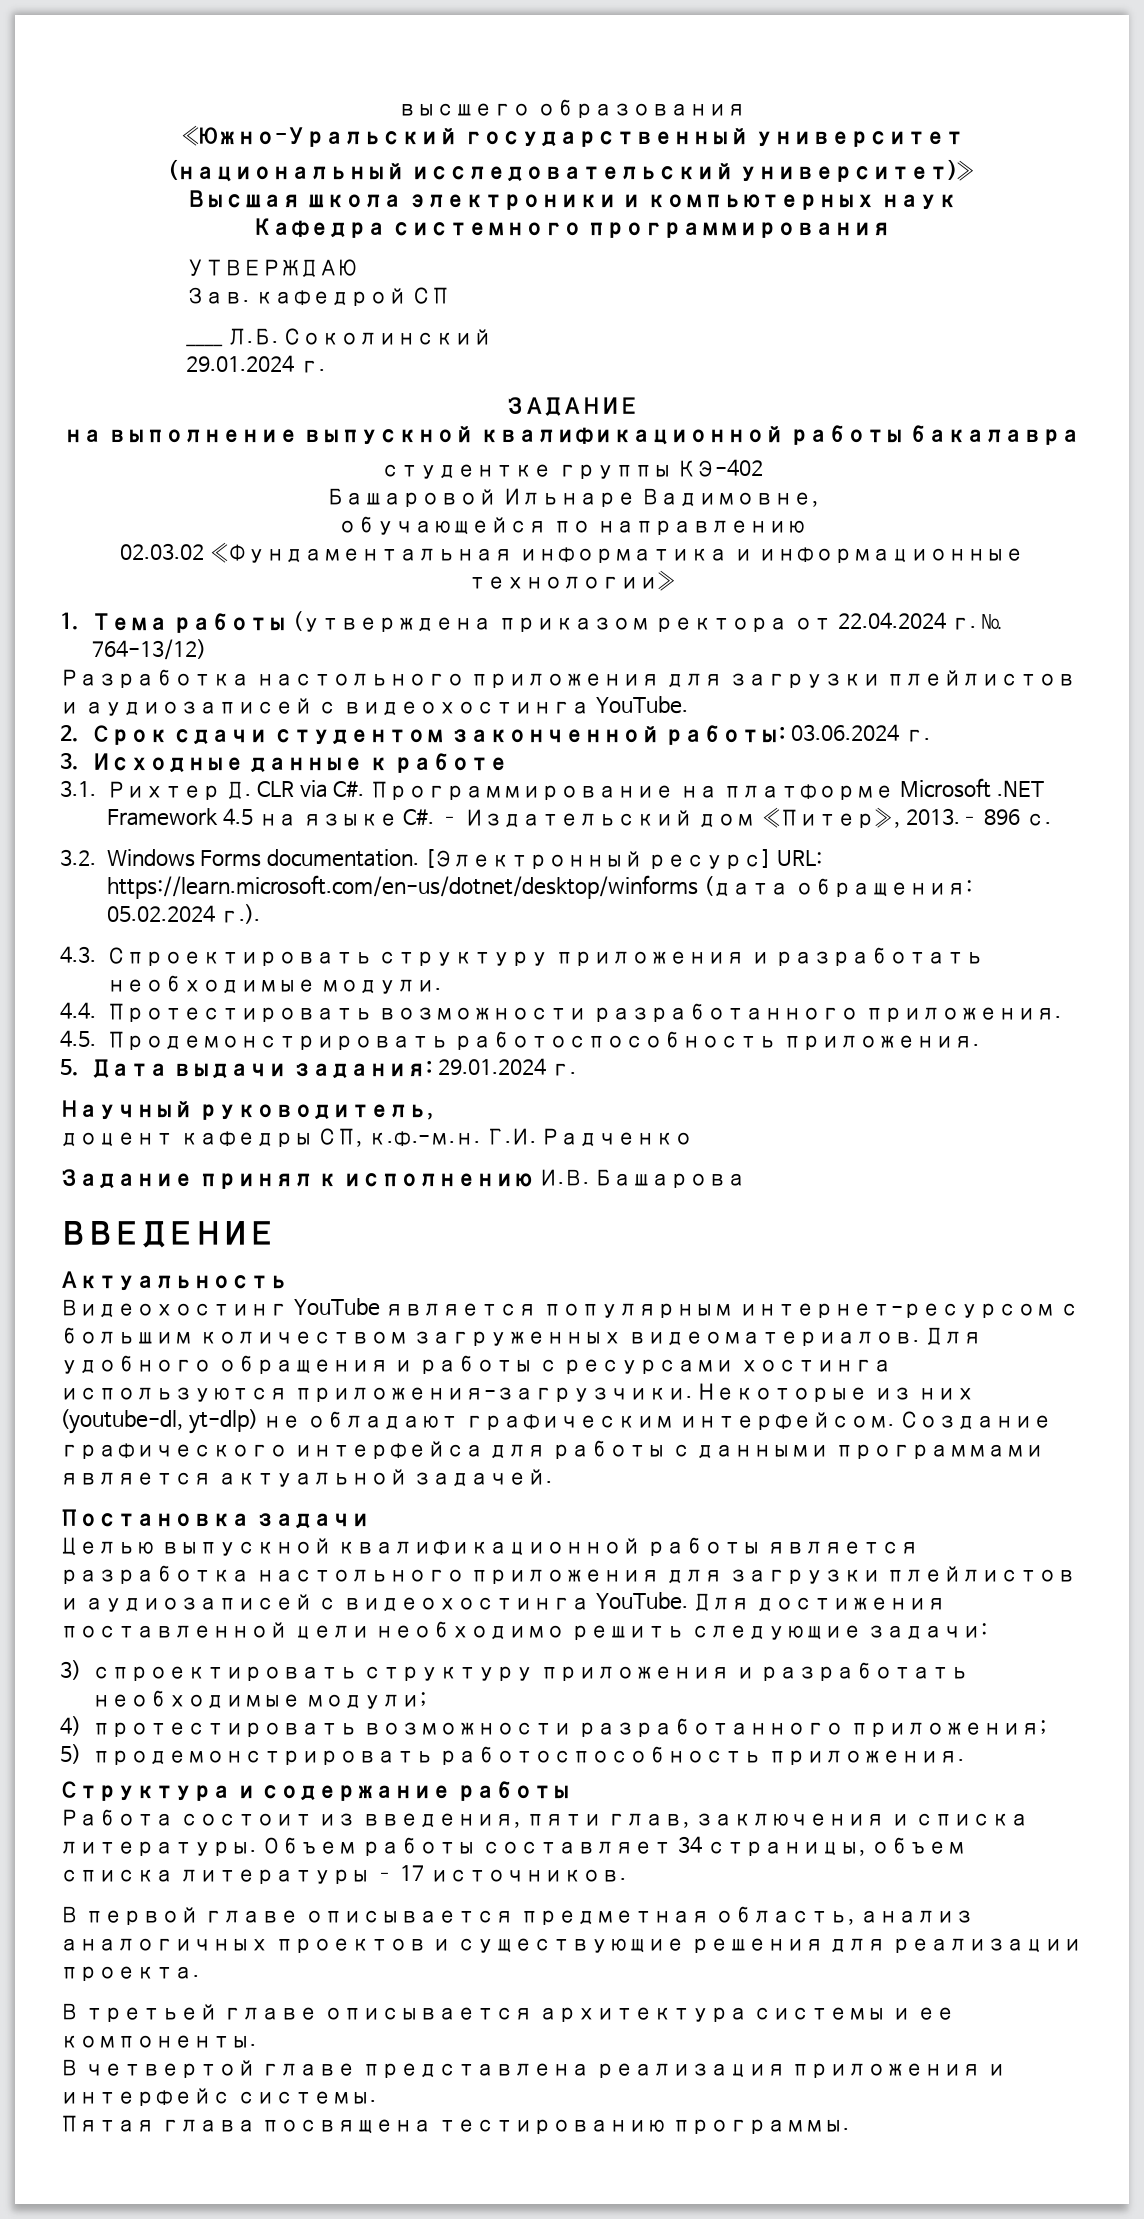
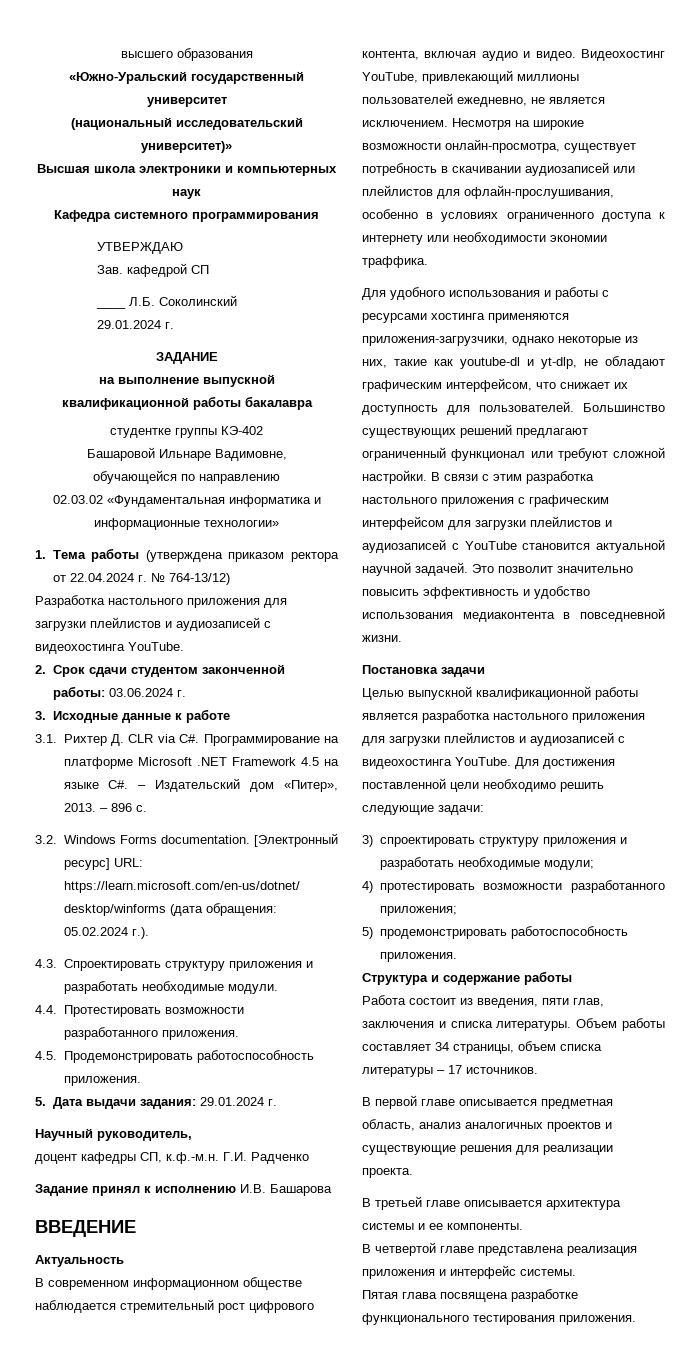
- 3.1. Рихтер Д. CLR via C#. Программирование на платформе Microsoft .NET Framework 4.5 на языке C#. – Издательский дом «Питер», 2013.– 896 с.
+ 3.1. Рихтер Д. CLR via C#. Программирование на платформе Microsoft .NET Framework 4.5 на языке C#. – Издательский дом «Питер», 2013. – 896 с.
- Видеохостинг YouTube является популярным интернет-ресурсом с большим количеством загруженных видеоматериалов. Для удобного обращения и работы с ресурсами хостинга используются приложения-загрузчики. Некоторые из них (youtube-dl, yt-dlp) не обладают графическим интерфейсом. Создание графического интерфейса для работы с данными программами является актуальной задачей.
+ В современном информационном обществе наблюдается стремительный рост цифрового контента, включая аудио и видео. Видеохостинг YouTube, привлекающий миллионы пользователей ежедневно, не является исключением. Несмотря на широкие возможности онлайн-просмотра, существует потребность в скачивании аудиозаписей или плейлистов для офлайн-прослушивания, особенно в условиях ограниченного доступа к интернету или необходимости экономии траффика.
+ Для удобного использования и работы с ресурсами хостинга применяются приложения-загрузчики, однако некоторые из них, такие как youtube-dl и yt-dlp, не обладают графическим интерфейсом, что снижает их доступность для пользователей. Большинство существующих решений предлагают ограниченный функционал или требуют сложной настройки. В связи с этим разработка настольного приложения с графическим интерфейсом для загрузки плейлистов и аудиозаписей с YouTube становится актуальной научной задачей. Это позволит значительно повысить эффективность и удобство использования медиаконтента в повседневной жизни.
- Пятая глава посвящена тестированию программы.
+ Пятая глава посвящена разработке функционального тестирования приложения.

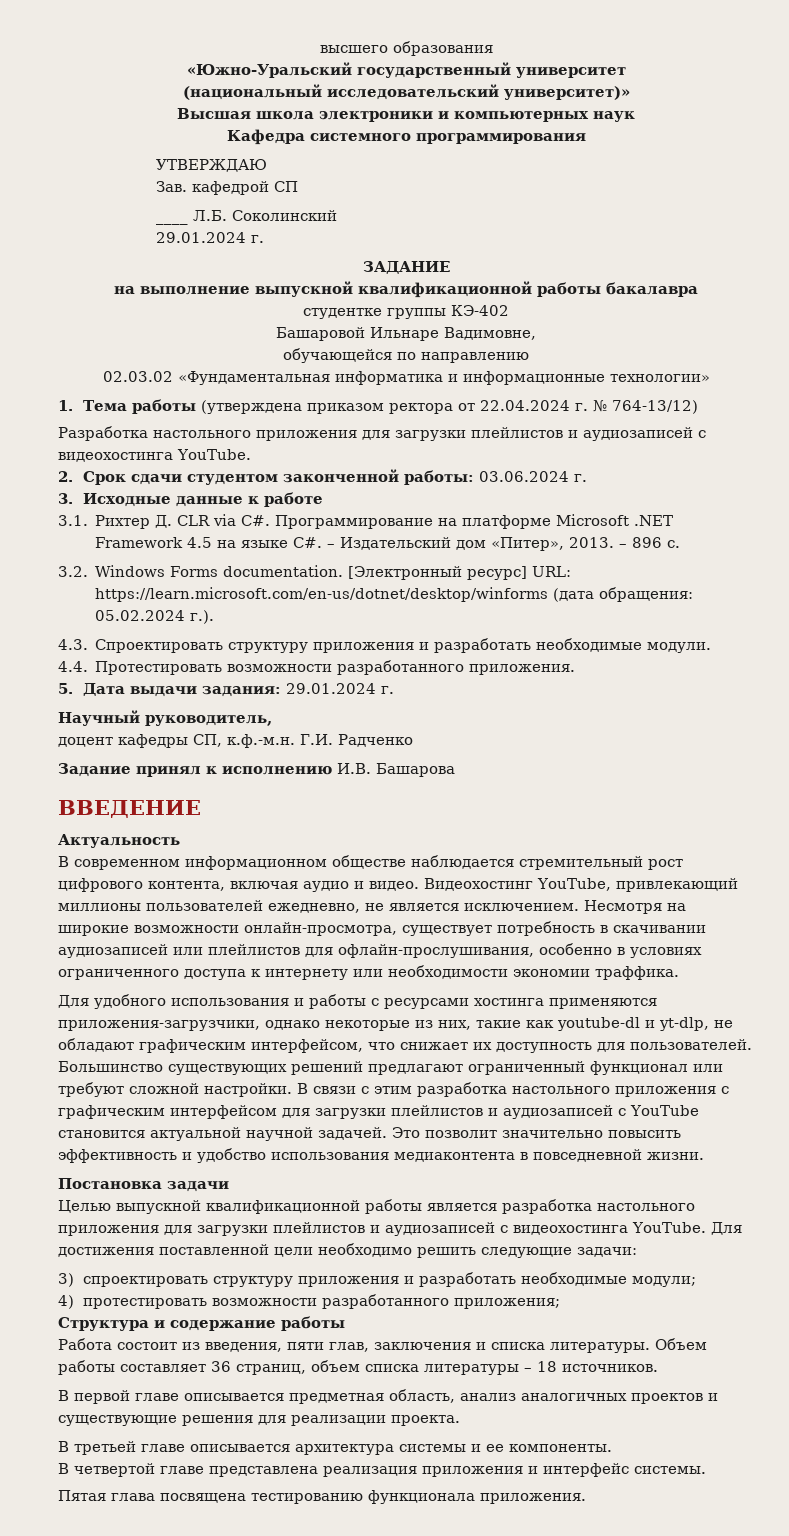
- 4.5. Продемонстрировать работоспособность приложения.
- 5) продемонстрировать работоспособность приложения.
- Объем работы составляет 34 страницы, объем списка литературы – 17 источников.
+ Объем работы составляет 36 страниц, объем списка литературы – 18 источников.
- Пятая глава посвящена разработке функционального тестирования приложения.
+ Пятая глава посвящена тестированию функционала приложения.

